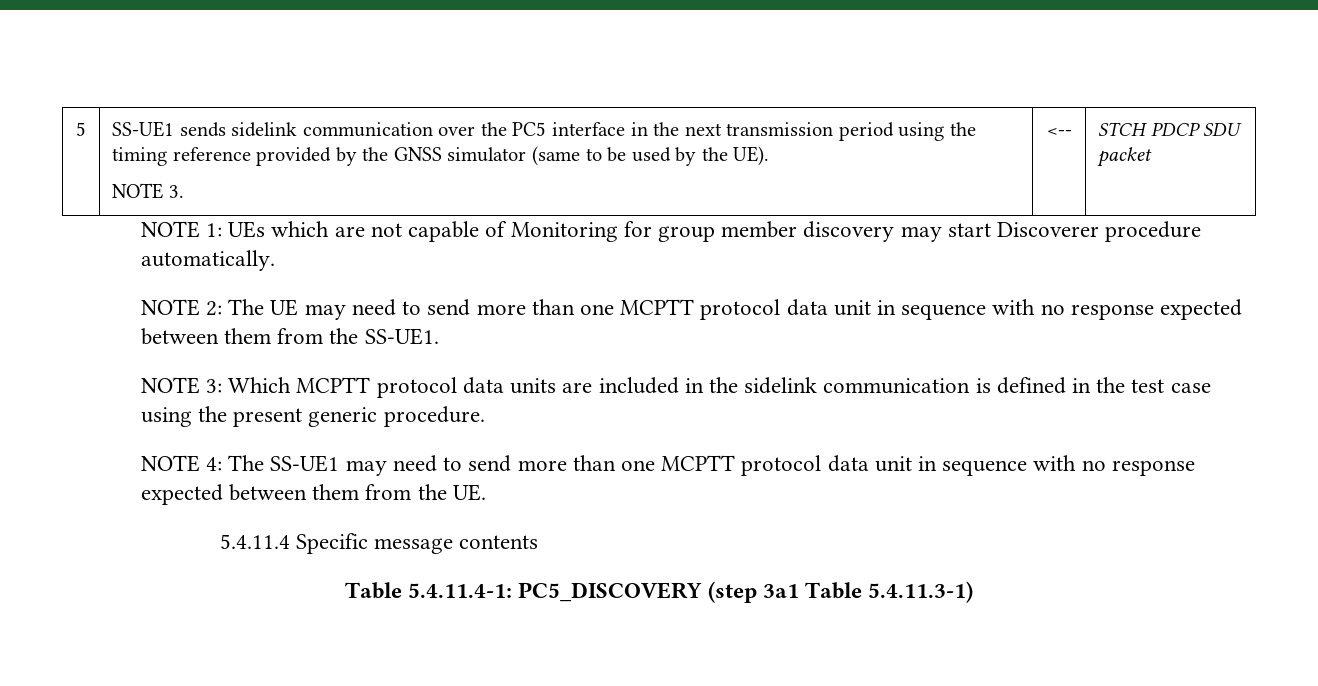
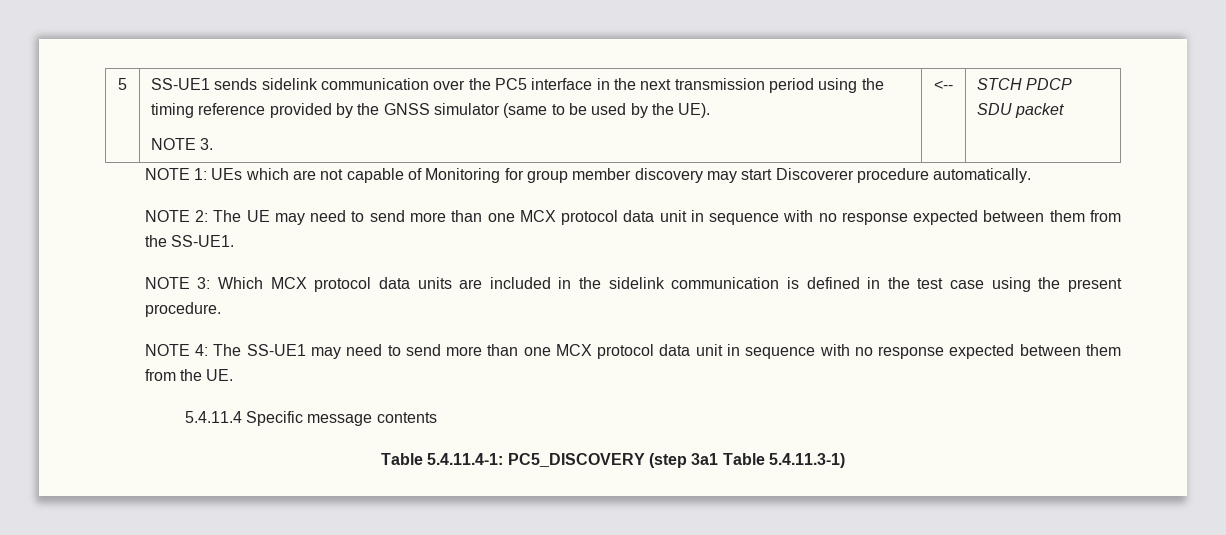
- NOTE 2: The UE may need to send more than one MCPTT protocol data unit in sequence with no response expected between them from the SS-UE1.
+ NOTE 2: The UE may need to send more than one MCX protocol data unit in sequence with no response expected between them from the SS-UE1.
- NOTE 3: Which MCPTT protocol data units are included in the sidelink communication is defined in the test case using the present generic procedure.
+ NOTE 3: Which MCX protocol data units are included in the sidelink communication is defined in the test case using the present procedure.
- NOTE 4: The SS-UE1 may need to send more than one MCPTT protocol data unit in sequence with no response expected between them from the UE.
+ NOTE 4: The SS-UE1 may need to send more than one MCX protocol data unit in sequence with no response expected between them from the UE.

